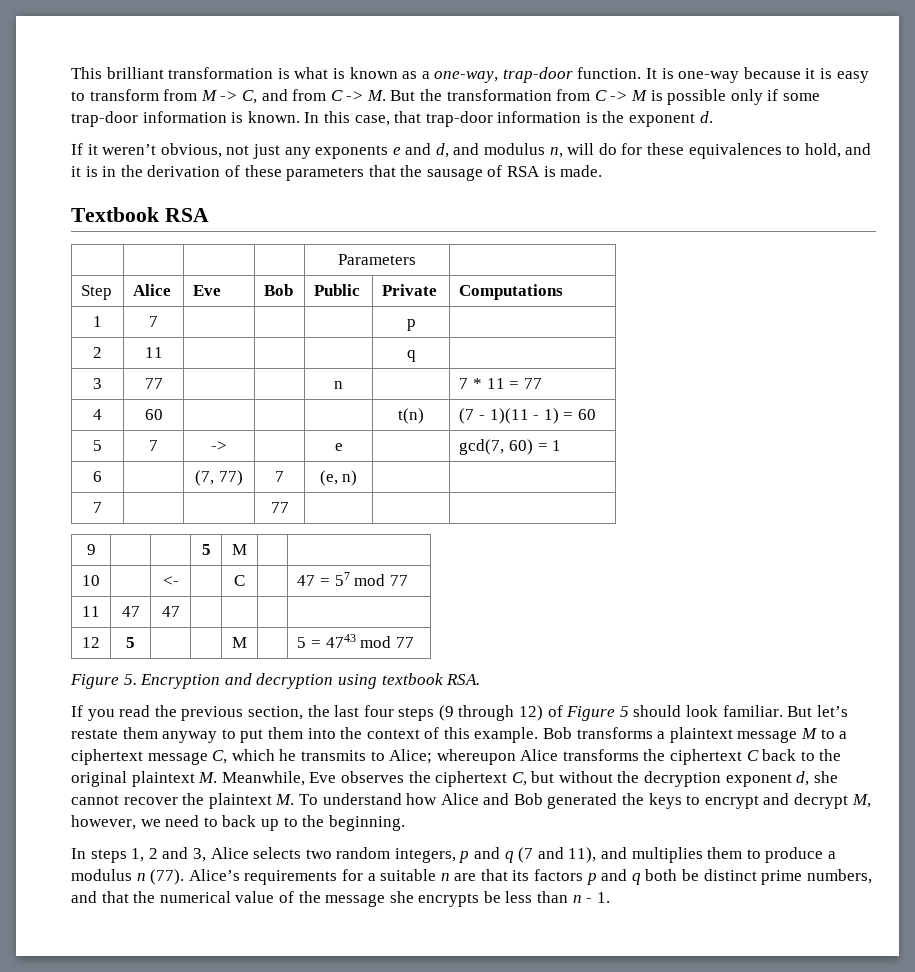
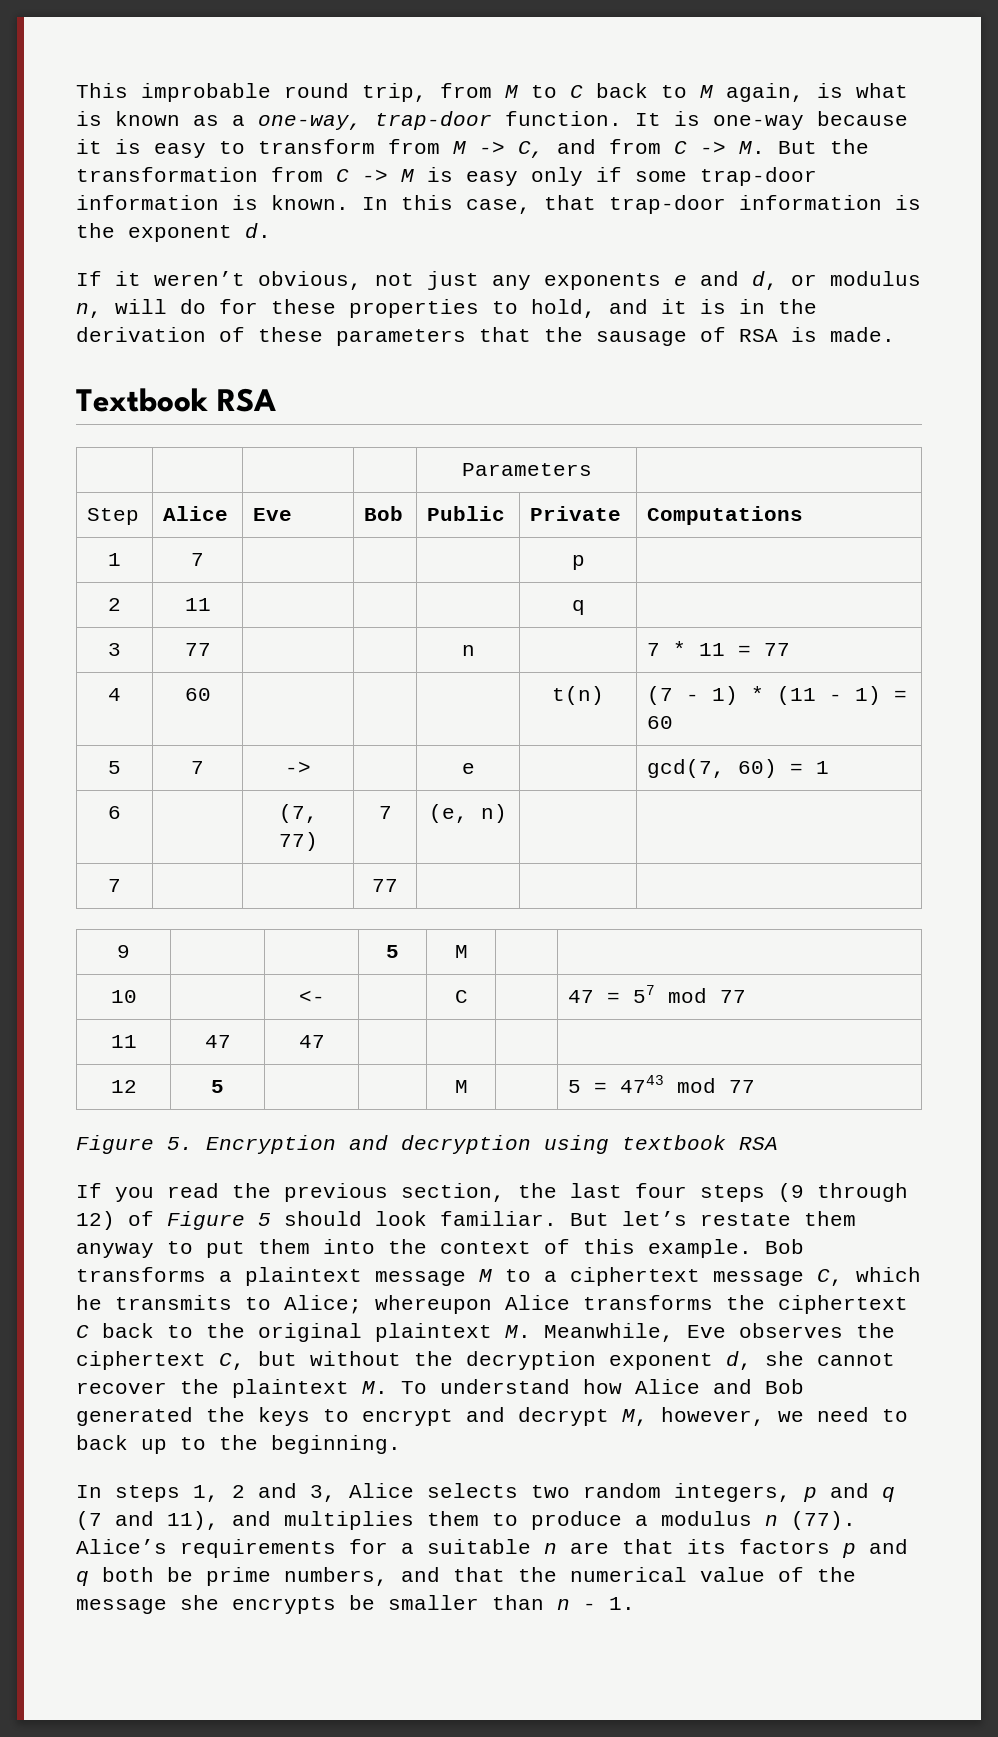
- This brilliant transformation is what is known as a one-way, trap-door function.
+ This improbable round trip, from M to C back to M again, is what is known as a one-way, trap-door function.
- It is one-way because it is easy to transform from M -> C, and from C -> M. But the transformation from C -> M is possible only if some trap-door information is known.
+ It is one-way because it is easy to transform from M -> C, and from C -> M. But the transformation from C -> M is easy only if some trap-door information is known.
- If it weren’t obvious, not just any exponents e and d, and modulus n, will do for these equivalences to hold, and it is in the derivation of these parameters that the sausage of RSA is made.
+ If it weren’t obvious, not just any exponents e and d, or modulus n, will do for these properties to hold, and it is in the derivation of these parameters that the sausage of RSA is made.
- 4 | 60 | | | | t(n) | (7 - 1)(11 - 1) = 60
+ 4 | 60 | | | | t(n) | (7 - 1) * (11 - 1) = 60
- Figure 5. Encryption and decryption using textbook RSA.
+ Figure 5. Encryption and decryption using textbook RSA
- Alice’s requirements for a suitable n are that its factors p and q both be distinct prime numbers, and that the numerical value of the message she encrypts be less than n - 1.
+ Alice’s requirements for a suitable n are that its factors p and q both be prime numbers, and that the numerical value of the message she encrypts be smaller than n - 1.

